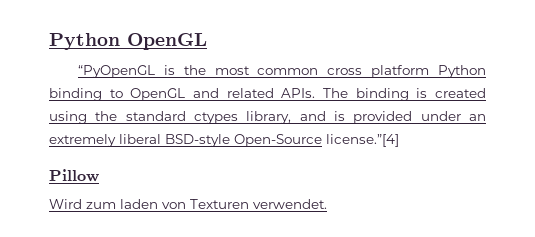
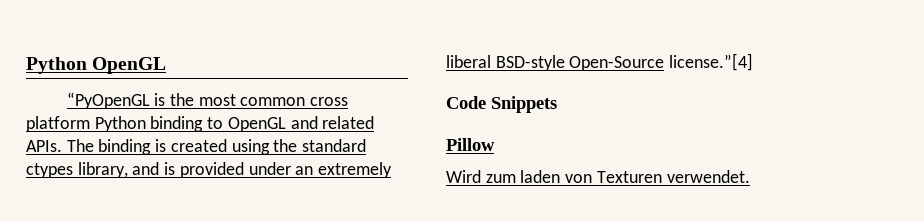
+ Code Snippets

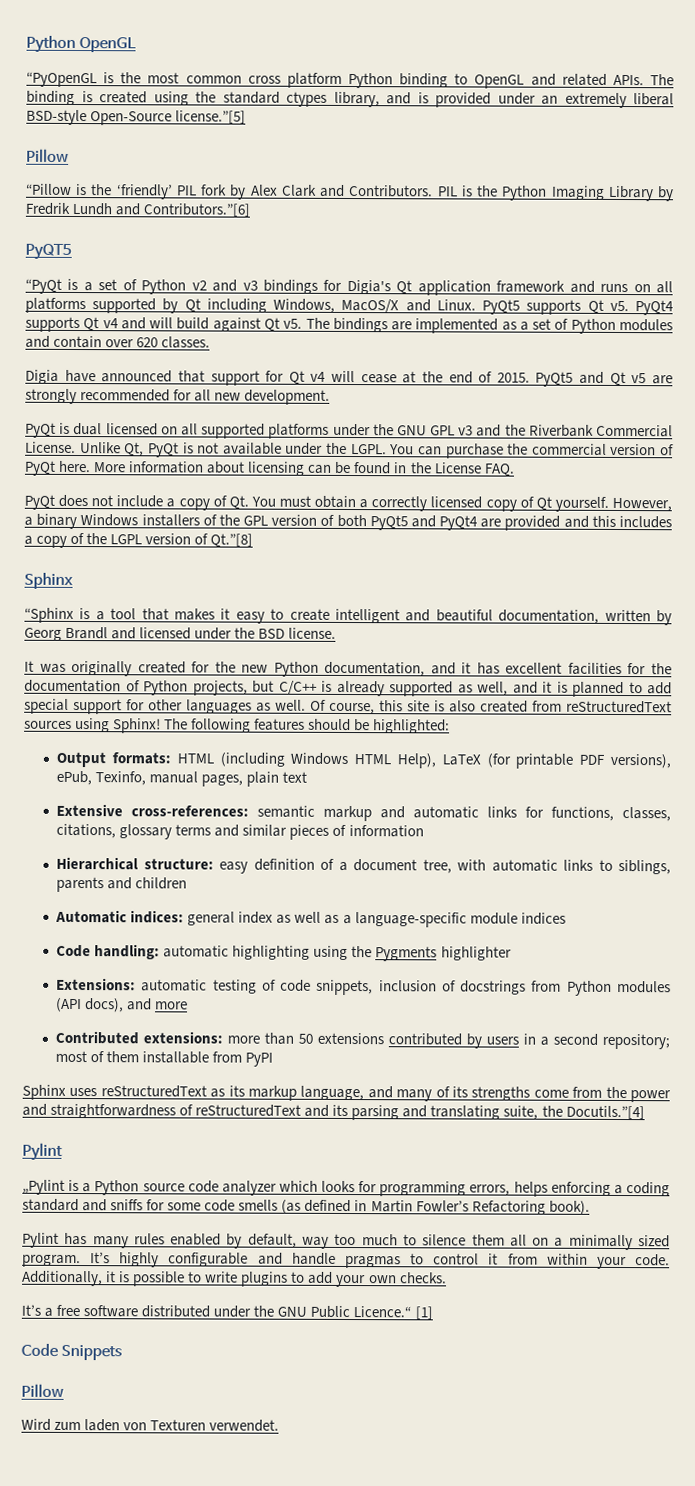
- The binding is created using the standard ctypes library, and is provided under an extremely liberal BSD-style Open-Source license.”[4]
+ The binding is created using the standard ctypes library, and is provided under an extremely liberal BSD-style Open-Source license.”[5]
+ Pillow
+ “Pillow is the ‘friendly’ PIL fork by Alex Clark and Contributors. PIL is the Python Imaging Library by Fredrik Lundh and Contributors.”[6]
+ PyQT5
+ “PyQt is a set of Python v2 and v3 bindings for Digia's Qt application framework and runs on all platforms supported by Qt including Windows, MacOS/X and Linux. PyQt5 supports Qt v5. PyQt4 supports Qt v4 and will build against Qt v5. The bindings are implemented as a set of Python modules and contain over 620 classes.
+ Digia have announced that support for Qt v4 will cease at the end of 2015. PyQt5 and Qt v5 are strongly recommended for all new development.
+ PyQt is dual licensed on all supported platforms under the GNU GPL v3 and the Riverbank Commercial License. Unlike Qt, PyQt is not available under the LGPL. You can purchase the commercial version of PyQt here. More information about licensing can be found in the License FAQ.
+ PyQt does not include a copy of Qt. You must obtain a correctly licensed copy of Qt yourself. However, a binary Windows installers of the GPL version of both PyQt5 and PyQt4 are provided and this includes a copy of the LGPL version of Qt.”[8]
+ Sphinx
+ “Sphinx is a tool that makes it easy to create intelligent and beautiful documentation, written by Georg Brandl and licensed under the BSD license.
+ It was originally created for the new Python documentation, and it has excellent facilities for the documentation of Python projects, but C/C++ is already supported as well, and it is planned to add special support for other languages as well. Of course, this site is also created from reStructuredText sources using Sphinx! The following features should be highlighted:
+ Output formats: HTML (including Windows HTML Help), LaTeX (for printable PDF versions), ePub, Texinfo, manual pages, plain text
+ Extensive cross-references: semantic markup and automatic links for functions, classes, citations, glossary terms and similar pieces of information
+ Hierarchical structure: easy definition of a document tree, with automatic links to siblings, parents and children
+ Automatic indices: general index as well as a language-specific module indices
+ Code handling: automatic highlighting using the Pygments highlighter
+ Extensions: automatic testing of code snippets, inclusion of docstrings from Python modules (API docs), and more
+ Contributed extensions: more than 50 extensions contributed by users in a second repository; most of them installable from PyPI
+ Sphinx uses reStructuredText as its markup language, and many of its strengths come from the power and straightforwardness of reStructuredText and its parsing and translating suite, the Docutils.”[4]
+ Pylint
+ „Pylint is a Python source code analyzer which looks for programming errors, helps enforcing a coding standard and sniffs for some code smells (as defined in Martin Fowler’s Refactoring book).
+ Pylint has many rules enabled by default, way too much to silence them all on a minimally sized program. It’s highly configurable and handle pragmas to control it from within your code. Additionally, it is possible to write plugins to add your own checks.
+ It’s a free software distributed under the GNU Public Licence.“ [1]

